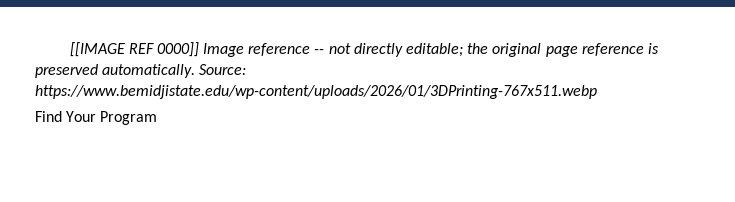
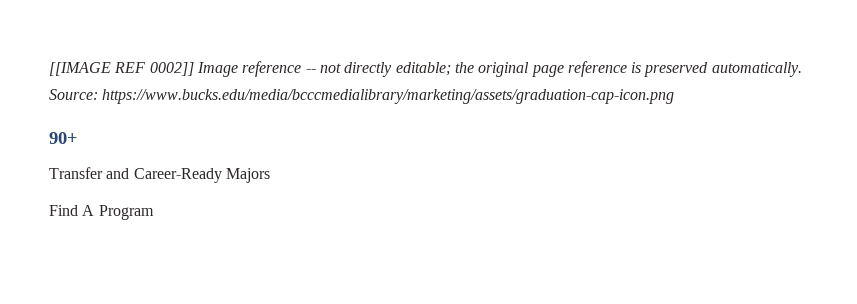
- [[IMAGE REF 0000]] Image reference -- not directly editable; the original page reference is preserved automatically.
+ [[IMAGE REF 0002]] Image reference -- not directly editable; the original page reference is preserved automatically.
- Source: https://www.bemidjistate.edu/wp-content/uploads/2026/01/3DPrinting-767x511.webp
+ Source: https://www.bucks.edu/media/bcccmedialibrary/marketing/assets/graduation-cap-icon.png
+ 90+
+ Transfer and Career-Ready Majors
- Find Your Program
+ Find A Program

